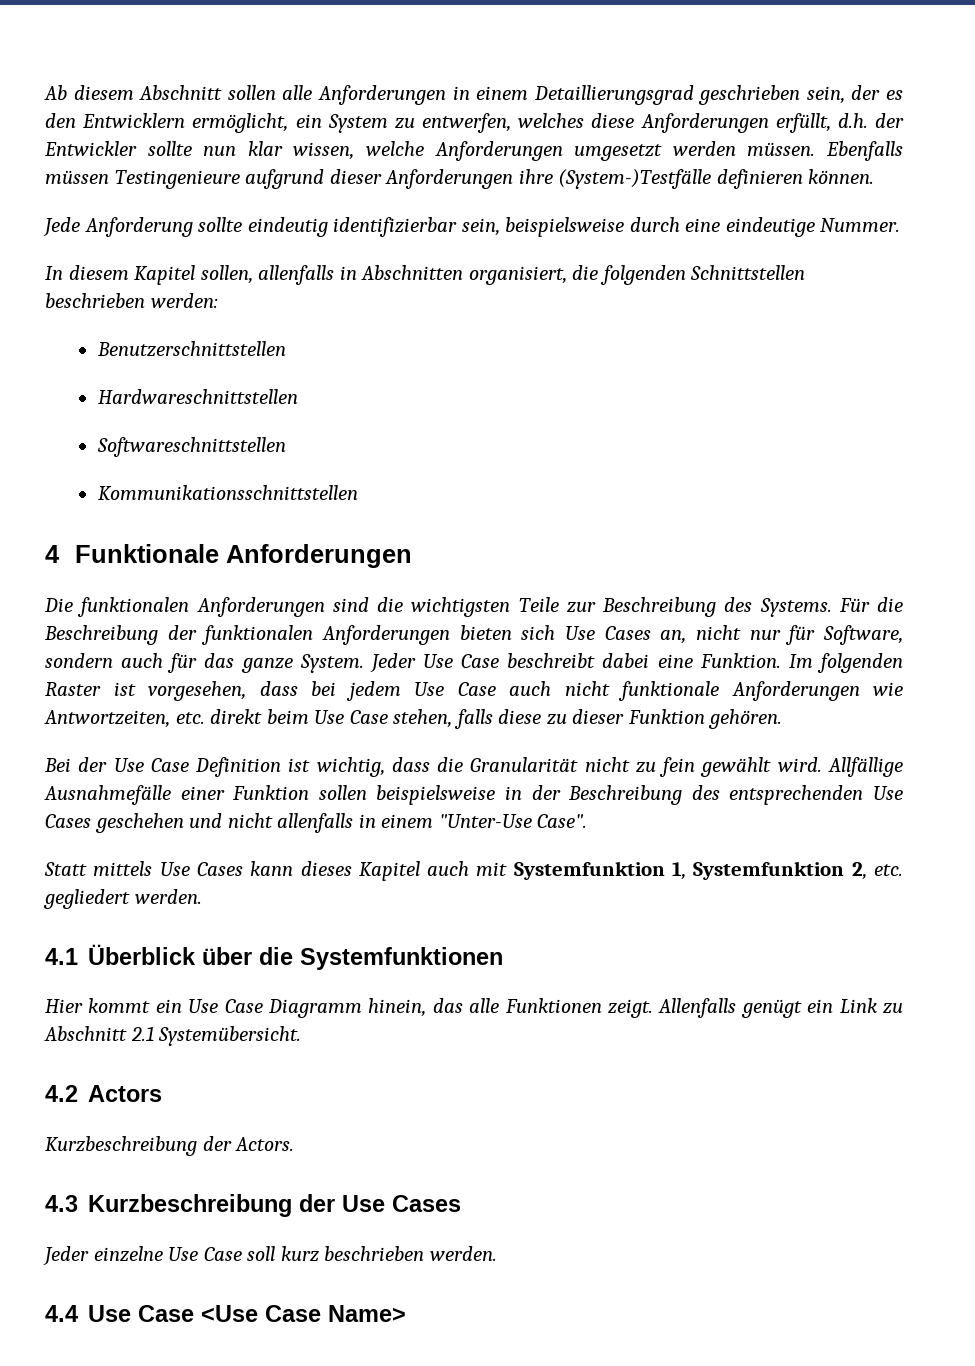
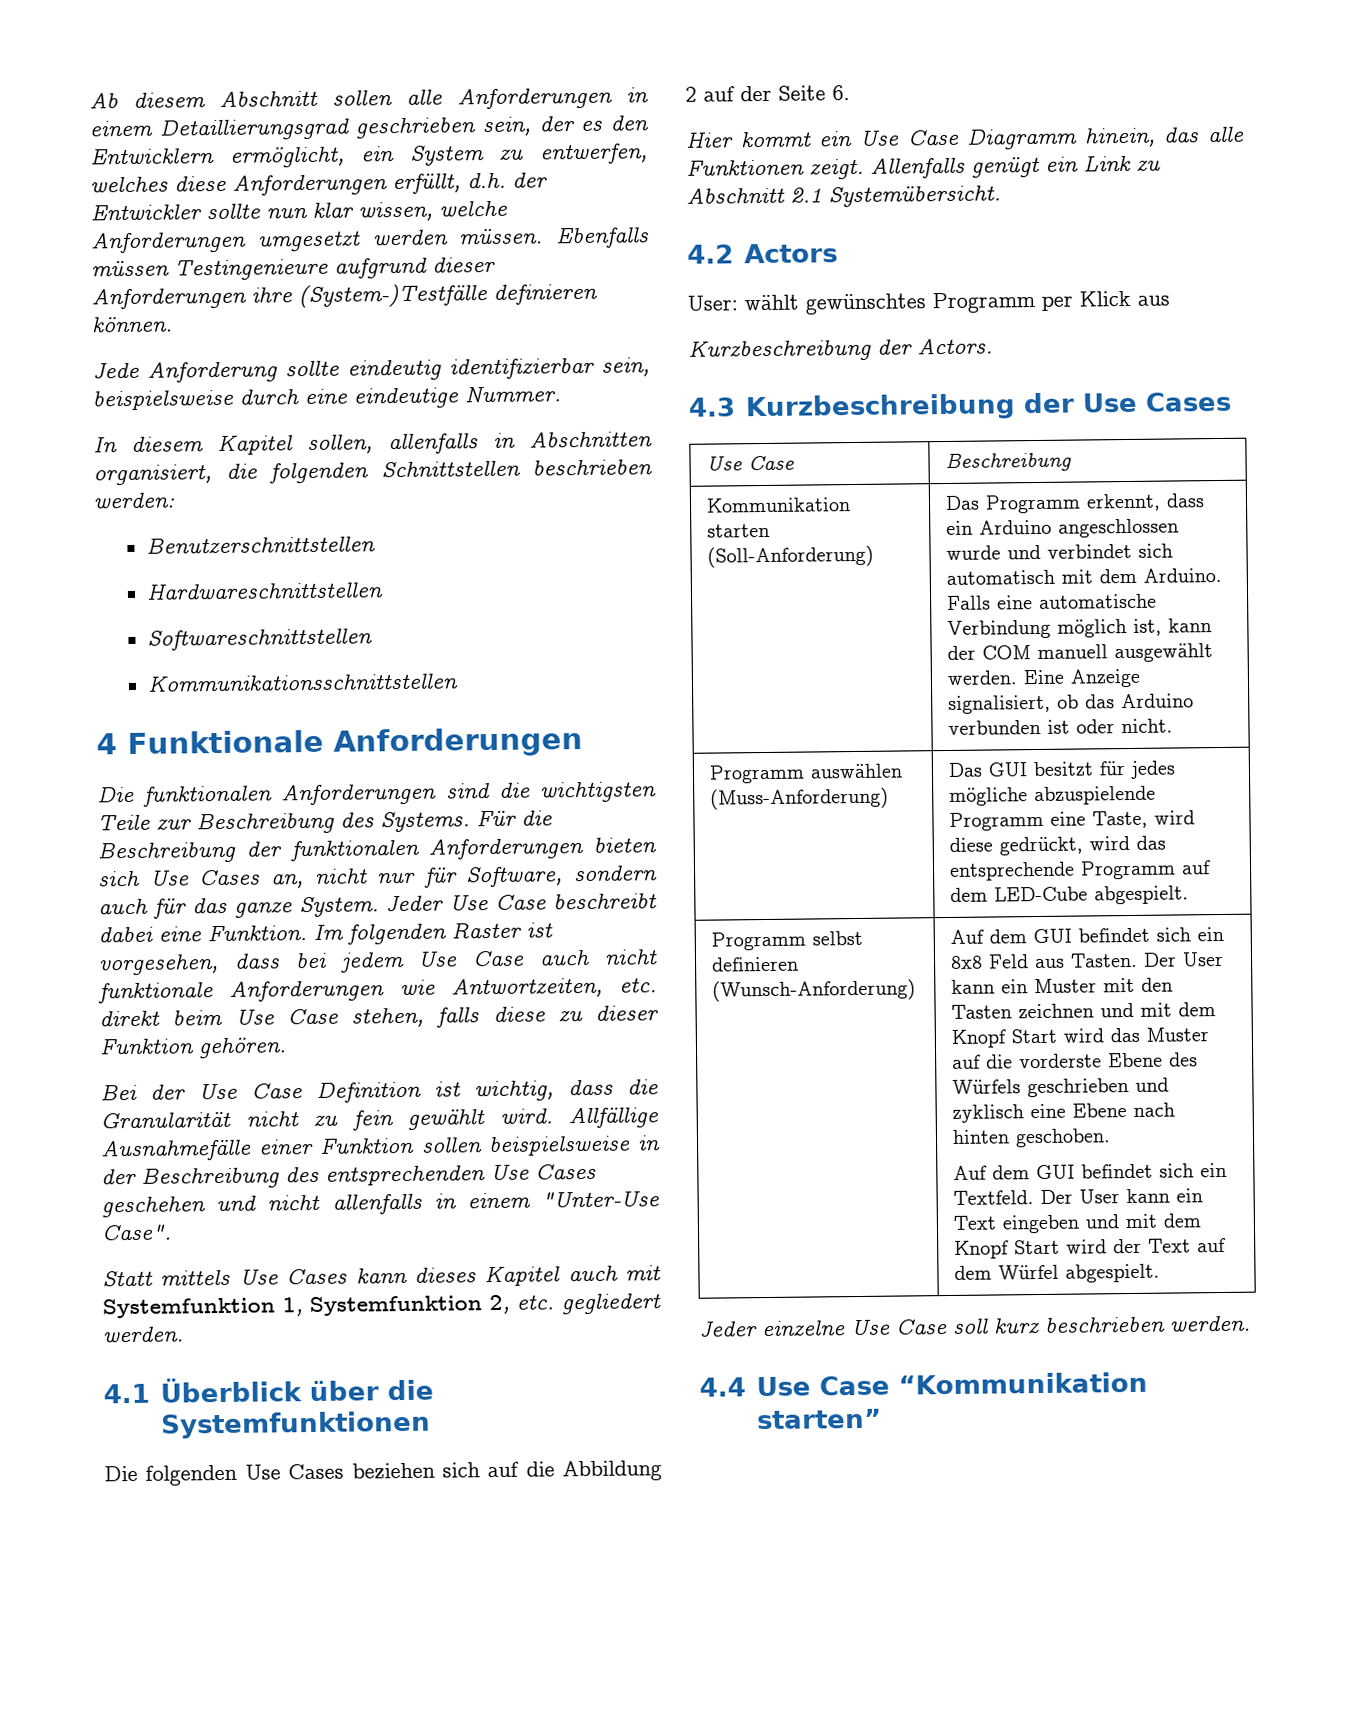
+ Die folgenden Use Cases beziehen sich auf die Abbildung 2 auf der Seite 6.
+ User: wählt gewünschtes Programm per Klick aus
+ Use Case | Beschreibung
+ Kommunikation starten (Soll-Anforderung) | Das Programm erkennt, dass ein Arduino angeschlossen wurde und verbindet sich automatisch mit dem Arduino. Falls eine automatische Verbindung möglich ist, kann der COM manuell ausgewählt werden. Eine Anzeige signalisiert, ob das Arduino verbunden ist oder nicht.
+ Programm auswählen (Muss-Anforderung) | Das GUI besitzt für jedes mögliche abzuspielende Programm eine Taste, wird diese gedrückt, wird das entsprechende Programm auf dem LED-Cube abgespielt.
+ Programm selbst definieren (Wunsch-Anforderung) | Auf dem GUI befindet sich ein 8x8 Feld aus Tasten. Der User kann ein Muster mit den Tasten zeichnen und mit dem Knopf Start wird das Muster auf die vorderste Ebene des Würfels geschrieben und zyklisch eine Ebene nach hinten geschoben.
+ Auf dem GUI befindet sich ein Textfeld. Der User kann ein Text eingeben und mit dem Knopf Start wird der Text auf dem Würfel abgespielt.
- 4.4 Use Case <Use Case Name>
+ 4.4 Use Case “Kommunikation starten”

